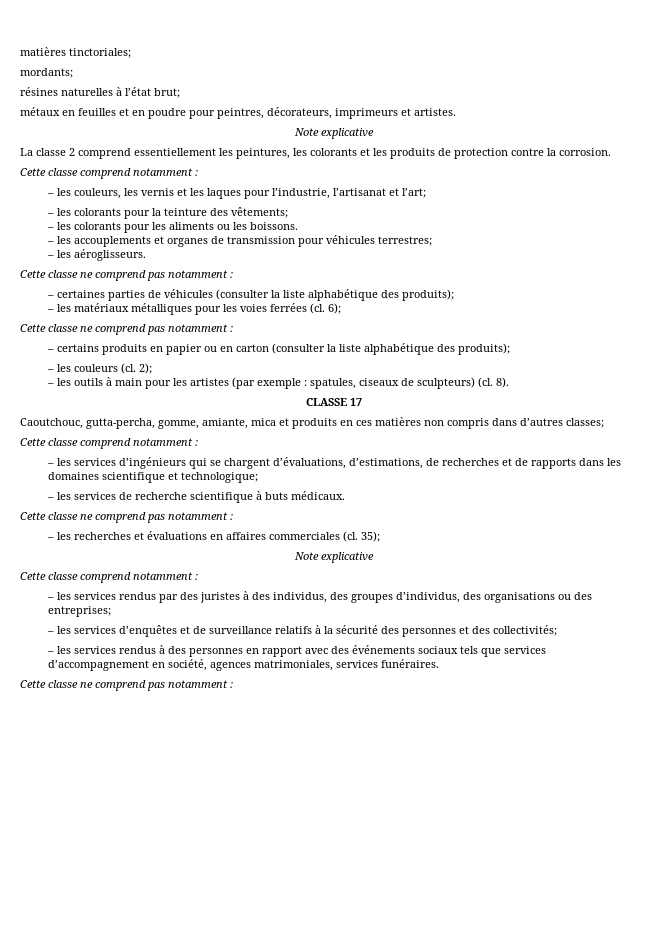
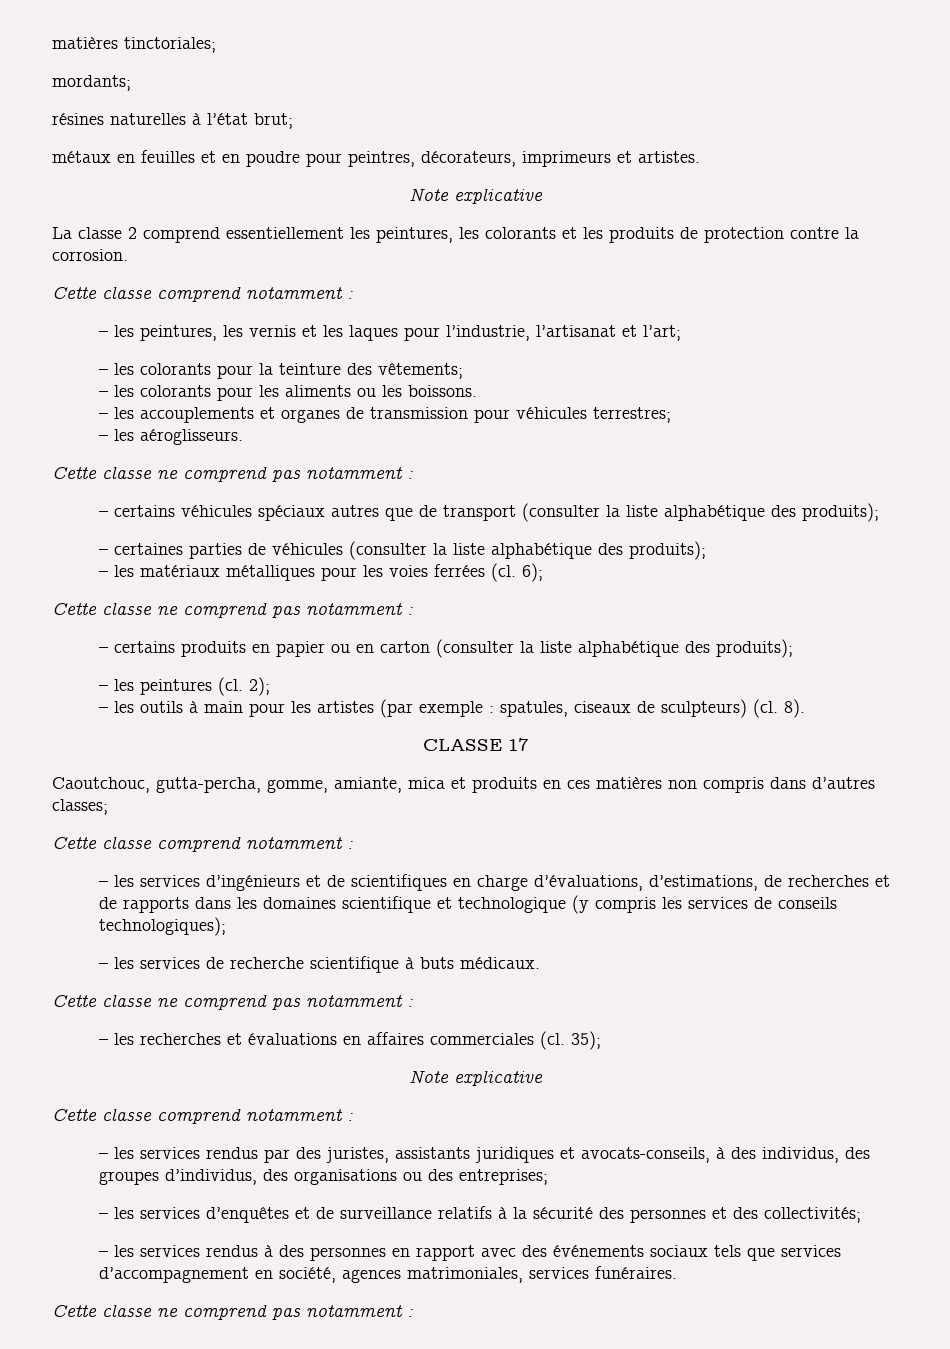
- – les couleurs, les vernis et les laques pour l’industrie, l’artisanat et l’art;
+ – les peintures, les vernis et les laques pour l’industrie, l’artisanat et l’art;
+ – certains véhicules spéciaux autres que de transport (consulter la liste alphabétique des produits);
- – les couleurs (cl.
+ – les peintures (cl.
- – les services d’ingénieurs qui se chargent d’évaluations, d’estimations, de recherches et de rapports dans les domaines scientifique et technologique;
+ – les services d’ingénieurs et de scientifiques en charge d’évaluations, d’estimations, de recherches et de rapports dans les domaines scientifique et technologique (y compris les services de conseils technologiques);
- – les services rendus par des juristes à des individus, des groupes d’individus, des organisations ou des entreprises;
+ – les services rendus par des juristes, assistants juridiques et avocats-conseils, à des individus, des groupes d’individus, des organisations ou des entreprises;

